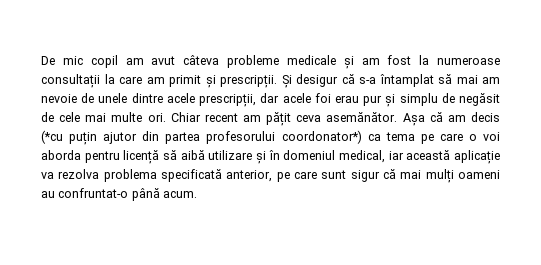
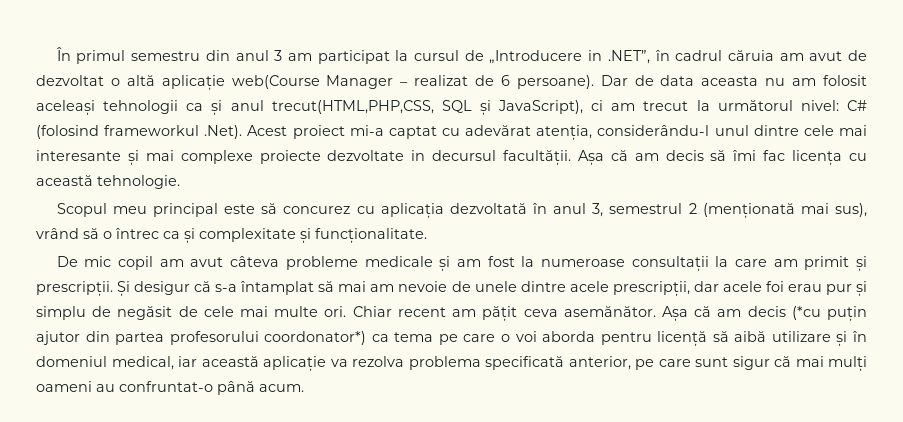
+ În primul semestru din anul 3 am participat la cursul de „Introducere in .NET”, în cadrul căruia am avut de dezvoltat o altă aplicație web(Course Manager – realizat de 6 persoane). Dar de data aceasta nu am folosit aceleași tehnologii ca și anul trecut(HTML,PHP,CSS, SQL și JavaScript), ci am trecut la următorul nivel: C# (folosind frameworkul .Net). Acest proiect mi-a captat cu adevărat atenția, considerându-l unul dintre cele mai interesante și mai complexe proiecte dezvoltate in decursul facultății. Așa că am decis să îmi fac licența cu această tehnologie.
+ Scopul meu principal este să concurez cu aplicația dezvoltată în anul 3, semestrul 2 (menționată mai sus), vrând să o întrec ca și complexitate și funcționalitate.

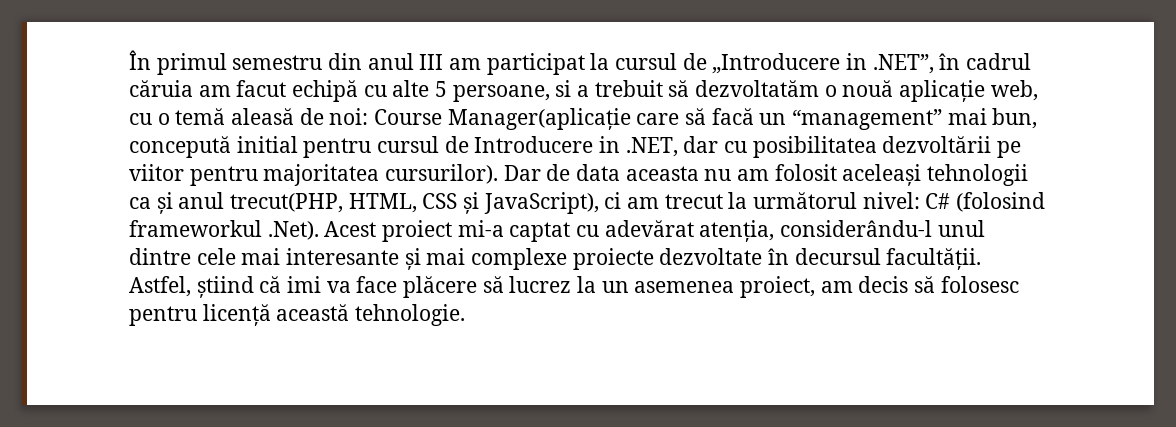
- În primul semestru din anul 3 am participat la cursul de „Introducere in .NET”, în cadrul căruia am avut de dezvoltat o altă aplicație web(Course Manager – realizat de 6 persoane).
+ În primul semestru din anul III am participat la cursul de „Introducere in .NET”, în cadrul căruia am facut echipă cu alte 5 persoane, si a trebuit să dezvoltatăm o nouă aplicație web, cu o temă aleasă de noi: Course Manager(aplicație care să facă un “management” mai bun, concepută initial pentru cursul de Introducere in .NET, dar cu posibilitatea dezvoltării pe viitor pentru majoritatea cursurilor).
- Dar de data aceasta nu am folosit aceleași tehnologii ca și anul trecut(HTML,PHP,CSS, SQL și JavaScript), ci am trecut la următorul nivel: C# (folosind frameworkul .Net). Acest proiect mi-a captat cu adevărat atenția, considerându-l unul dintre cele mai interesante și mai complexe proiecte dezvoltate in decursul facultății.
+ Dar de data aceasta nu am folosit aceleași tehnologii ca și anul trecut(PHP, HTML, CSS și JavaScript), ci am trecut la următorul nivel: C# (folosind frameworkul .Net). Acest proiect mi-a captat cu adevărat atenția, considerându-l unul dintre cele mai interesante și mai complexe proiecte dezvoltate în decursul facultății.
- Așa că am decis să îmi fac licența cu această tehnologie.
- Scopul meu principal este să concurez cu aplicația dezvoltată în anul 3, semestrul 2 (menționată mai sus), vrând să o întrec ca și complexitate și funcționalitate.
- De mic copil am avut câteva probleme medicale și am fost la numeroase consultații la care am primit și prescripții. Și desigur că s-a întamplat să mai am nevoie de unele dintre acele prescripții, dar acele foi erau pur și simplu de negăsit de cele mai multe ori. Chiar recent am pățit ceva asemănător. Așa că am decis (*cu puțin ajutor din partea profesorului coordonator*) ca tema pe care o voi aborda pentru licență să aibă utilizare și în domeniul medical, iar această aplicație va rezolva problema specificată anterior, pe care sunt sigur că mai mulți oameni au confruntat-o până acum.
+ Astfel, știind că imi va face plăcere să lucrez la un asemenea proiect, am decis să folosesc pentru licență această tehnologie.

